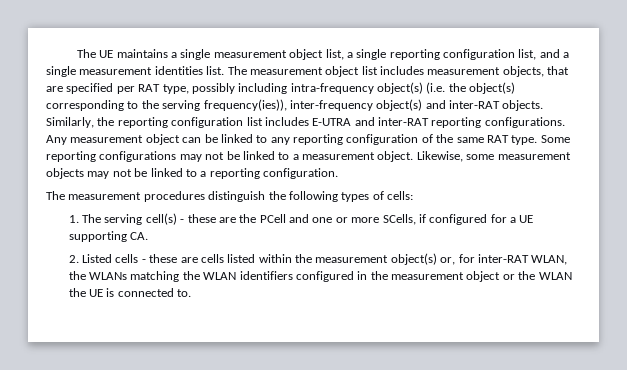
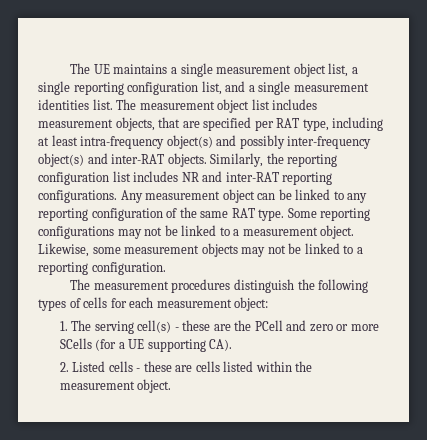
- The measurement object list includes measurement objects, that are specified per RAT type, possibly including intra-frequency object(s) (i.e. the object(s) corresponding to the serving frequency(ies)), inter-frequency object(s) and inter-RAT objects.
+ The measurement object list includes measurement objects, that are specified per RAT type, including at least intra-frequency object(s) and possibly inter-frequency object(s) and inter-RAT objects.
- Similarly, the reporting configuration list includes E-UTRA and inter-RAT reporting configurations.
+ Similarly, the reporting configuration list includes NR and inter-RAT reporting configurations.
- The measurement procedures distinguish the following types of cells:
+ The measurement procedures distinguish the following types of cells for each measurement object:
- 1. The serving cell(s) - these are the PCell and one or more SCells, if configured for a UE supporting CA.
+ 1. The serving cell(s) - these are the PCell and zero or more SCells (for a UE supporting CA).
- 2. Listed cells - these are cells listed within the measurement object(s) or, for inter-RAT WLAN, the WLANs matching the WLAN identifiers configured in the measurement object or the WLAN the UE is connected to.
+ 2. Listed cells - these are cells listed within the measurement object.

